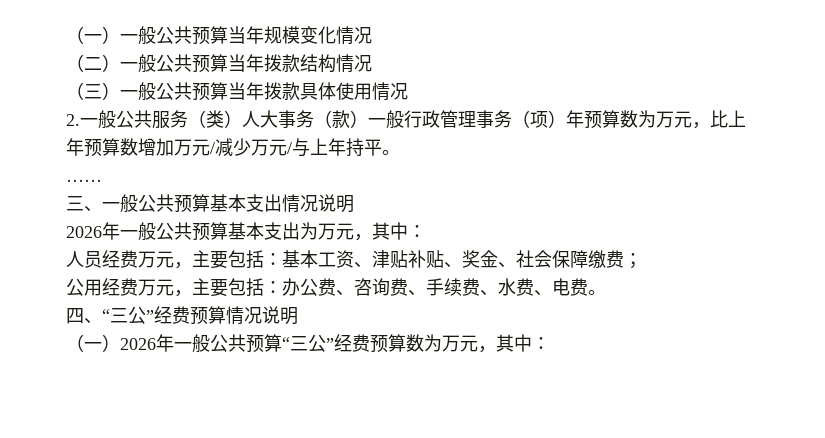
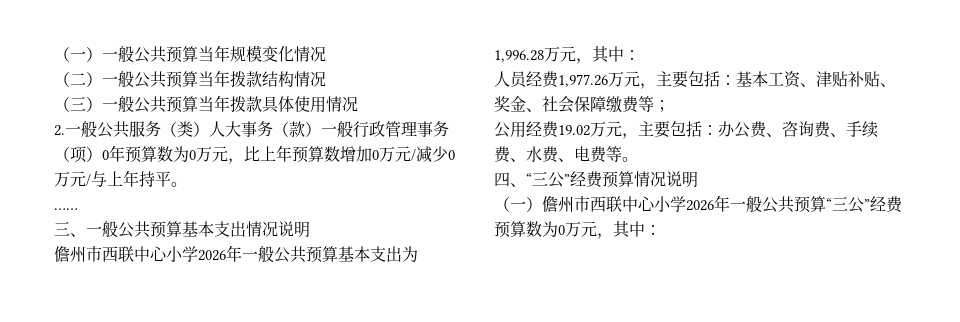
- 2.一般公共服务（类）人大事务（款）一般行政管理事务（项）年预算数为万元，比上年预算数增加万元/减少万元/与上年持平。
+ 2.一般公共服务（类）人大事务（款）一般行政管理事务（项）0年预算数为0万元，比上年预算数增加0万元/减少0万元/与上年持平。
- 2026年一般公共预算基本支出为万元，其中：
+ 儋州市西联中心小学2026年一般公共预算基本支出为1,996.28万元，其中：
- 人员经费万元，主要包括：基本工资、津贴补贴、奖金、社会保障缴费；
+ 人员经费1,977.26万元，主要包括：基本工资、津贴补贴、奖金、社会保障缴费等；
- 公用经费万元，主要包括：办公费、咨询费、手续费、水费、电费。
+ 公用经费19.02万元，主要包括：办公费、咨询费、手续费、水费、电费等。
- （一）2026年一般公共预算“三公”经费预算数为万元，其中：
+ （一）儋州市西联中心小学2026年一般公共预算“三公”经费预算数为0万元，其中：

